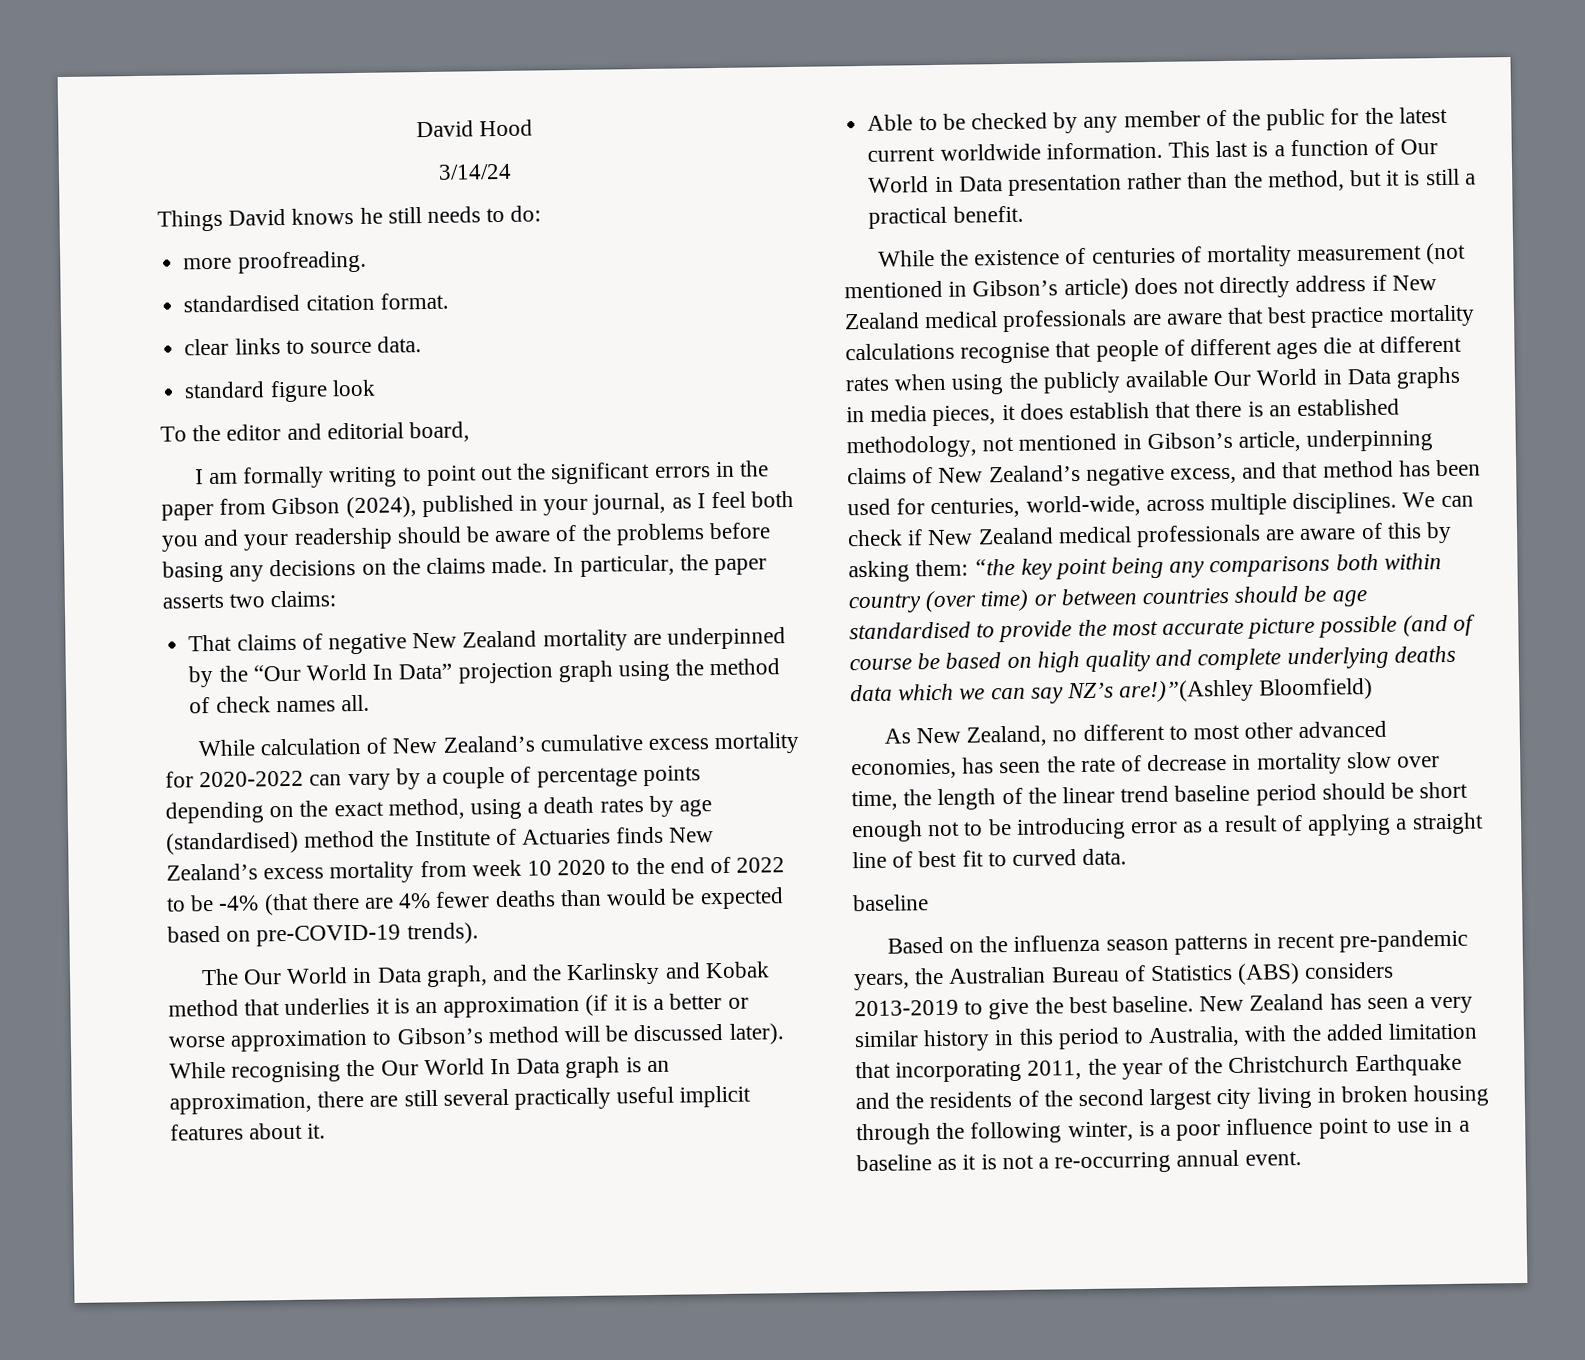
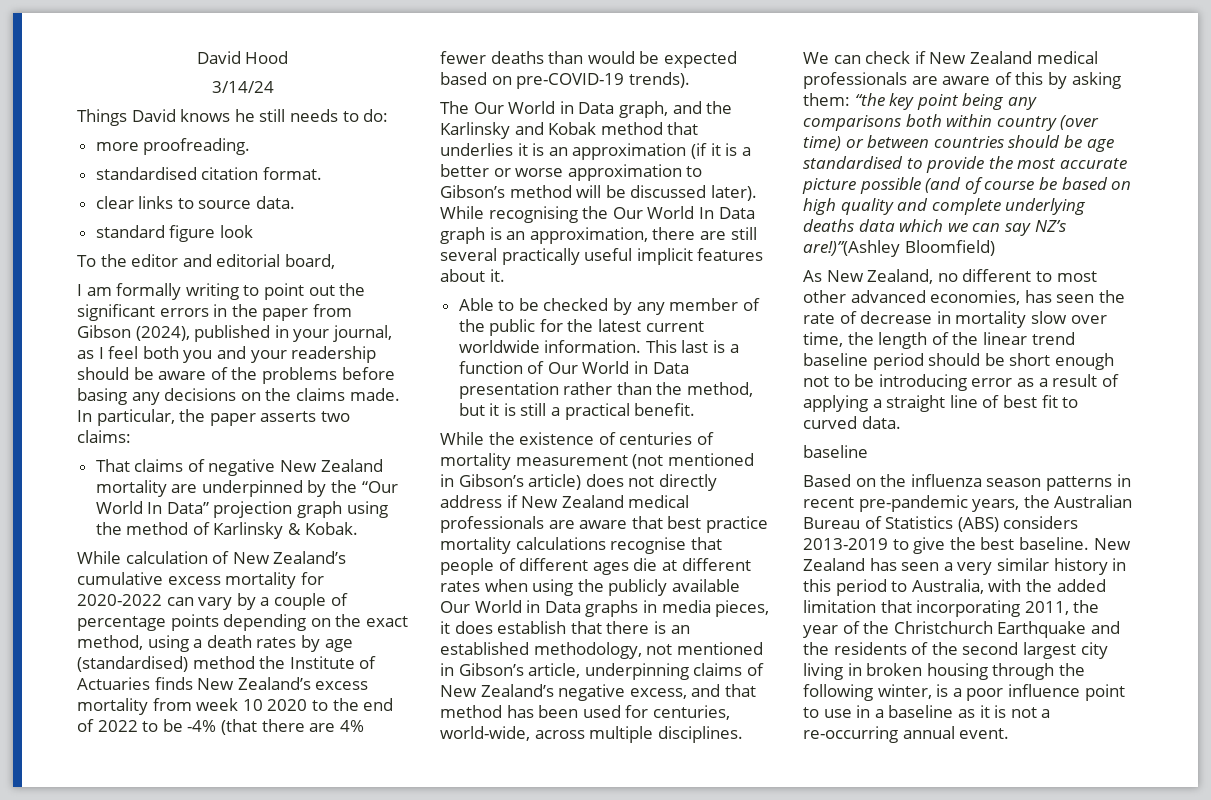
- That claims of negative New Zealand mortality are underpinned by the “Our World In Data” projection graph using the method of check names all.
+ That claims of negative New Zealand mortality are underpinned by the “Our World In Data” projection graph using the method of Karlinsky & Kobak.

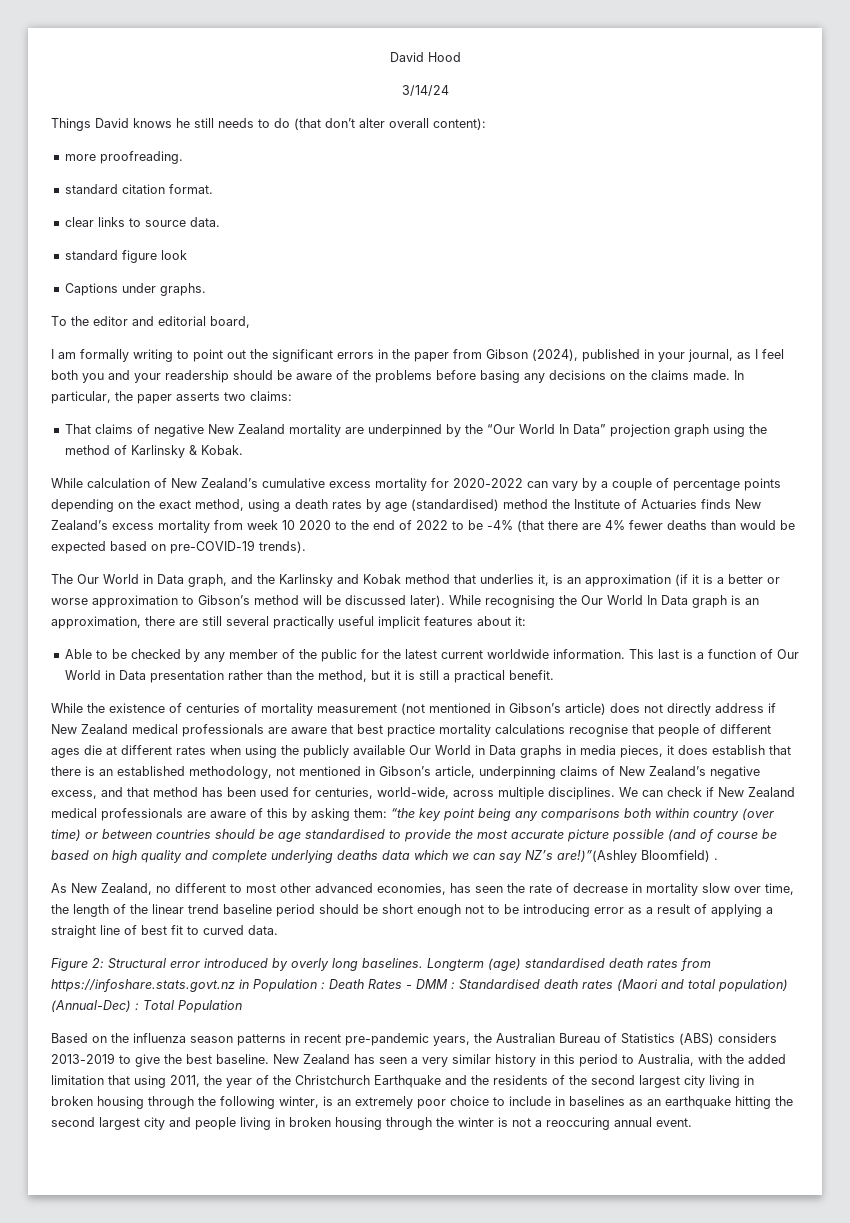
- Things David knows he still needs to do:
+ Things David knows he still needs to do (that don’t alter overall content):
- standardised citation format.
+ standard citation format.
+ Captions under graphs.
- The Our World in Data graph, and the Karlinsky and Kobak method that underlies it is an approximation (if it is a better or worse approximation to Gibson’s method will be discussed later).
+ The Our World in Data graph, and the Karlinsky and Kobak method that underlies it, is an approximation (if it is a better or worse approximation to Gibson’s method will be discussed later).
- While recognising the Our World In Data graph is an approximation, there are still several practically useful implicit features about it.
+ While recognising the Our World In Data graph is an approximation, there are still several practically useful implicit features about it:
- We can check if New Zealand medical professionals are aware of this by asking them: “the key point being any comparisons both within country (over time) or between countries should be age standardised to provide the most accurate picture possible (and of course be based on high quality and complete underlying deaths data which we can say NZ’s are!)”(Ashley Bloomfield)
+ We can check if New Zealand medical professionals are aware of this by asking them: “the key point being any comparisons both within country (over time) or between countries should be age standardised to provide the most accurate picture possible (and of course be based on high quality and complete underlying deaths data which we can say NZ’s are!)”(Ashley Bloomfield) .
  As New Zealand, no different to most other advanced economies, has seen the rate of decrease in mortality slow over time, the length of the linear trend baseline period should be short enough not to be introducing error as a result of applying a straight line of best fit to curved data.
- baseline
+ Figure 2: Structural error introduced by overly long baselines. Longterm (age) standardised death rates from https://infoshare.stats.govt.nz in Population : Death Rates - DMM : Standardised death rates (Maori and total population) (Annual-Dec) : Total Population
- New Zealand has seen a very similar history in this period to Australia, with the added limitation that incorporating 2011, the year of the Christchurch Earthquake and the residents of the second largest city living in broken housing through the following winter, is a poor influence point to use in a baseline as it is not a re-occurring annual event.
+ New Zealand has seen a very similar history in this period to Australia, with the added limitation that using 2011, the year of the Christchurch Earthquake and the residents of the second largest city living in broken housing through the following winter, is an extremely poor choice to include in baselines as an earthquake hitting the second largest city and people living in broken housing through the winter is not a reoccuring annual event.

